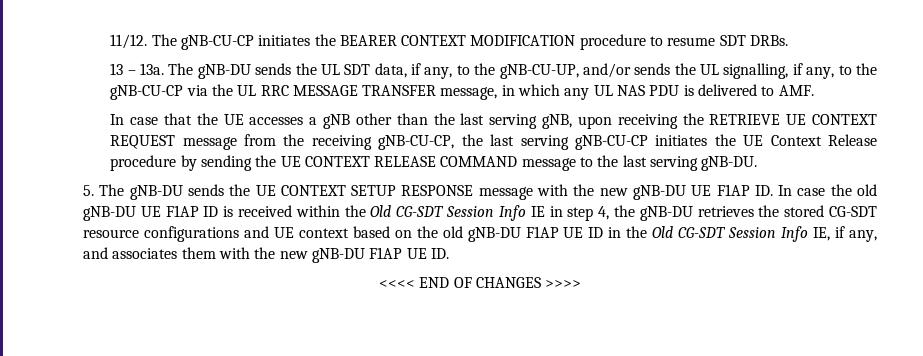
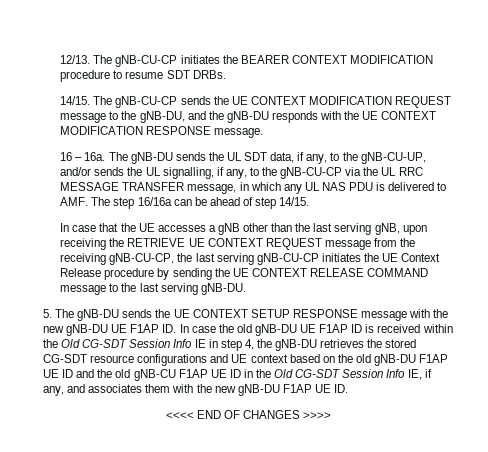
- 11/12.
+ 12/13.
- 13 – 13a.
+ 14/15. The gNB-CU-CP sends the UE CONTEXT MODIFICATION REQUEST message to the gNB-DU, and the gNB-DU responds with the UE CONTEXT MODIFICATION RESPONSE message.
+ 16 – 16a.
- The gNB-DU sends the UL SDT data, if any, to the gNB-CU-UP, and/or sends the UL signalling, if any, to the gNB-CU-CP via the UL RRC MESSAGE TRANSFER message, in which any UL NAS PDU is delivered to AMF.
+ The gNB-DU sends the UL SDT data, if any, to the gNB-CU-UP, and/or sends the UL signalling, if any, to the gNB-CU-CP via the UL RRC MESSAGE TRANSFER message, in which any UL NAS PDU is delivered to AMF. The step 16/16a can be ahead of step 14/15.
- 5. The gNB-DU sends the UE CONTEXT SETUP RESPONSE message with the new gNB-DU UE F1AP ID. In case the old gNB-DU UE F1AP ID is received within the Old CG-SDT Session Info IE in step 4, the gNB-DU retrieves the stored CG-SDT resource configurations and UE context based on the old gNB-DU F1AP UE ID in the Old CG-SDT Session Info IE, if any, and associates them with the new gNB-DU F1AP UE ID.
+ 5. The gNB-DU sends the UE CONTEXT SETUP RESPONSE message with the new gNB-DU UE F1AP ID. In case the old gNB-DU UE F1AP ID is received within the Old CG-SDT Session Info IE in step 4, the gNB-DU retrieves the stored CG-SDT resource configurations and UE context based on the old gNB-DU F1AP UE ID and the old gNB-CU F1AP UE ID in the Old CG-SDT Session Info IE, if any, and associates them with the new gNB-DU F1AP UE ID.

